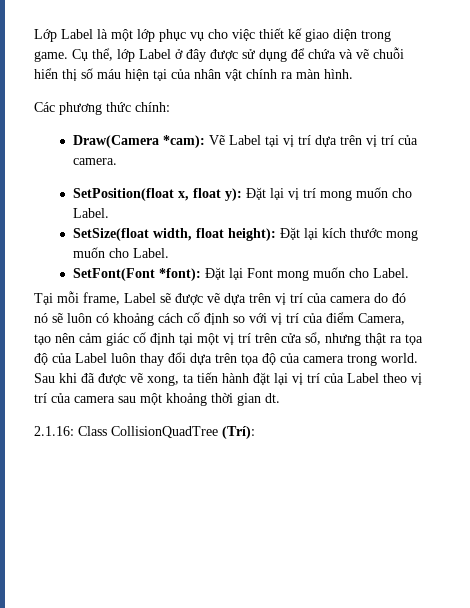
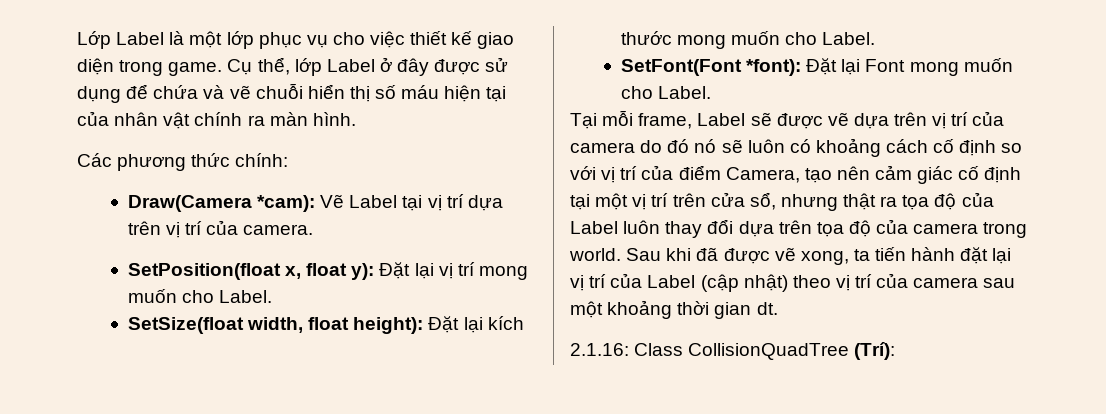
- Sau khi đã được vẽ xong, ta tiến hành đặt lại vị trí của Label theo vị trí của camera sau một khoảng thời gian dt.
+ Sau khi đã được vẽ xong, ta tiến hành đặt lại vị trí của Label (cập nhật) theo vị trí của camera sau một khoảng thời gian dt.

